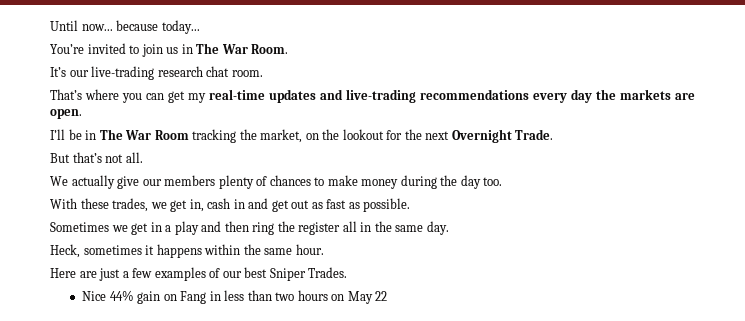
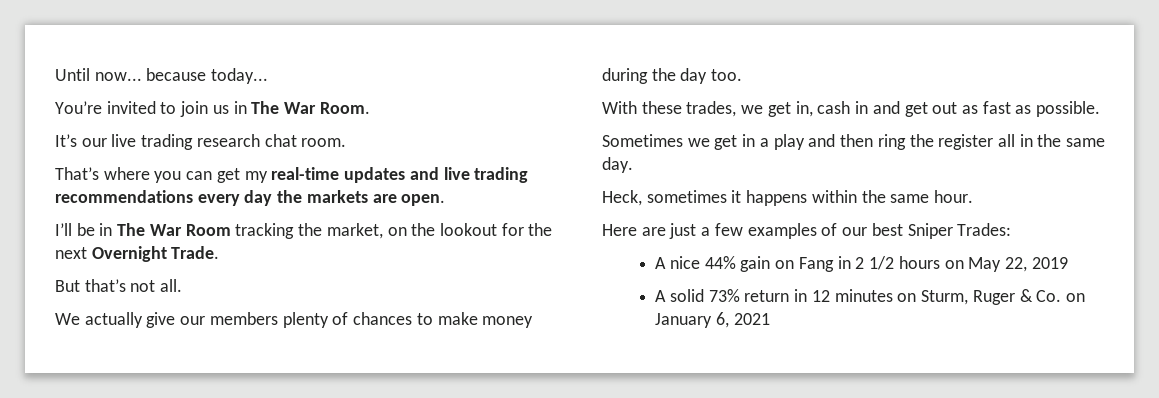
- It’s our live-trading research chat room.
+ It’s our live trading research chat room.
- That’s where you can get my real-time updates and live-trading recommendations every day the markets are open.
+ That’s where you can get my real-time updates and live trading recommendations every day the markets are open.
- Here are just a few examples of our best Sniper Trades.
- Nice 44% gain on Fang in less than two hours on May 22
+ Here are just a few examples of our best Sniper Trades:
+ A nice 44% gain on Fang in 2 1/2 hours on May 22, 2019
+ A solid 73% return in 12 minutes on Sturm, Ruger & Co. on January 6, 2021

